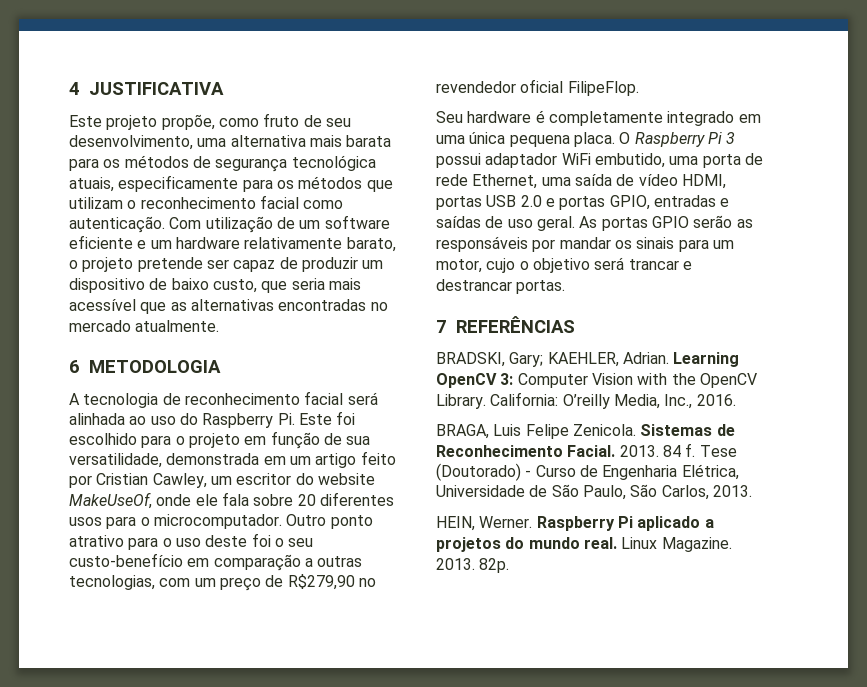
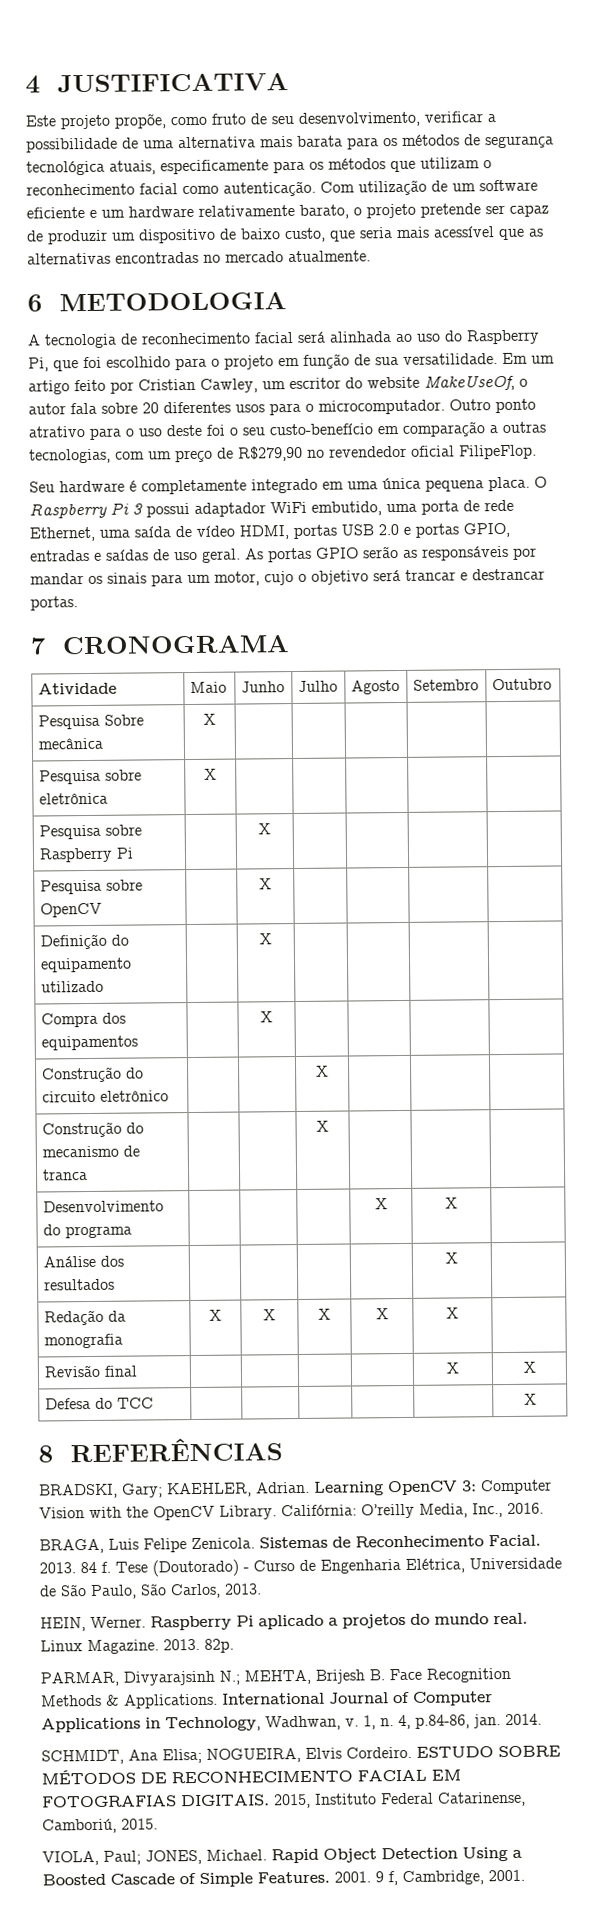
- Este projeto propõe, como fruto de seu desenvolvimento, uma alternativa mais barata para os métodos de segurança tecnológica atuais, especificamente para os métodos que utilizam o reconhecimento facial como autenticação.
+ Este projeto propõe, como fruto de seu desenvolvimento, verificar a possibilidade de uma alternativa mais barata para os métodos de segurança tecnológica atuais, especificamente para os métodos que utilizam o reconhecimento facial como autenticação.
- A tecnologia de reconhecimento facial será alinhada ao uso do Raspberry Pi. Este foi escolhido para o projeto em função de sua versatilidade, demonstrada em um artigo feito por Cristian Cawley, um escritor do website MakeUseOf, onde ele fala sobre 20 diferentes usos para o microcomputador.
+ A tecnologia de reconhecimento facial será alinhada ao uso do Raspberry Pi, que foi escolhido para o projeto em função de sua versatilidade. Em um artigo feito por Cristian Cawley, um escritor do website MakeUseOf, o autor fala sobre 20 diferentes usos para o microcomputador.
- 7 REFERÊNCIAS
+ 7 CRONOGRAMA
+ Atividade | Maio | Junho | Julho | Agosto | Setembro | Outubro
+ Pesquisa Sobre mecânica | X | | | | |
+ Pesquisa sobre eletrônica | X | | | | |
+ Pesquisa sobre Raspberry Pi | | X | | | |
+ Pesquisa sobre OpenCV | | X | | | |
+ Definição do equipamento utilizado | | X | | | |
+ Compra dos equipamentos | | X | | | |
+ Construção do circuito eletrônico | | | X | | |
+ Construção do mecanismo de tranca | | | X | | |
+ Desenvolvimento do programa | | | | X | X |
+ Análise dos resultados | | | | | X |
+ Redação da monografia | X | X | X | X | X |
+ Revisão final | | | | | X | X
+ Defesa do TCC | | | | | | X
+ 8 REFERÊNCIAS
- California: O’reilly Media, Inc., 2016.
+ Califórnia: O’reilly Media, Inc., 2016.
+ PARMAR, Divyarajsinh N.; MEHTA, Brijesh B. Face Recognition Methods & Applications. International Journal of Computer Applications in Technology, Wadhwan, v. 1, n. 4, p.84-86, jan. 2014.
+ SCHMIDT, Ana Elisa; NOGUEIRA, Elvis Cordeiro. ESTUDO SOBRE MÉTODOS DE RECONHECIMENTO FACIAL EM FOTOGRAFIAS DIGITAIS. 2015, Instituto Federal Catarinense, Camboriú, 2015.
+ VIOLA, Paul; JONES, Michael. Rapid Object Detection Using a Boosted Cascade of Simple Features. 2001. 9 f, Cambridge, 2001.

